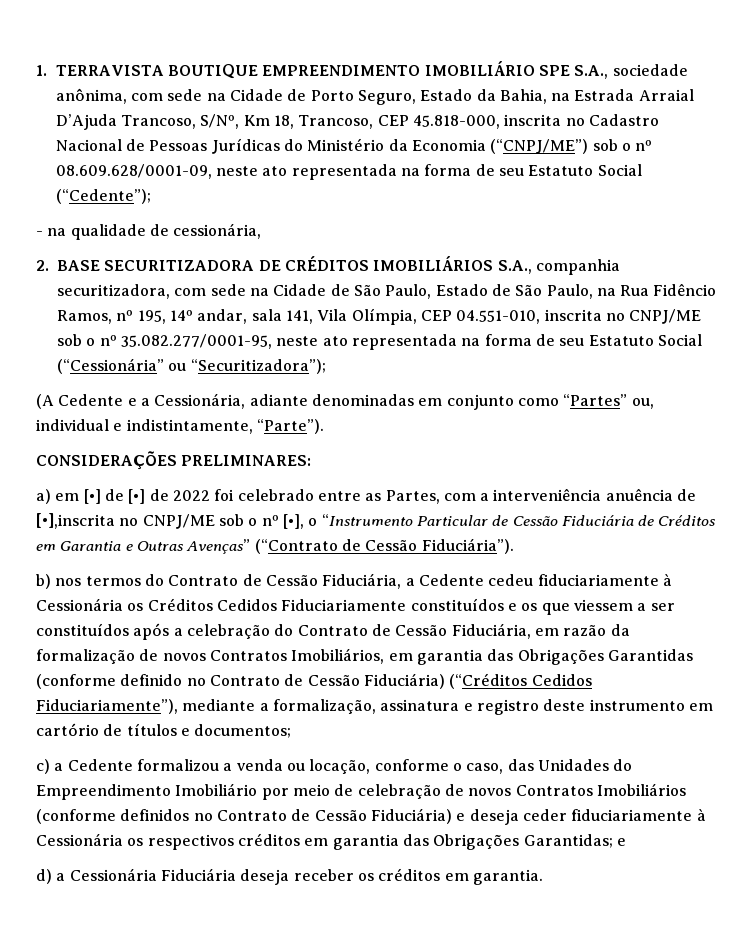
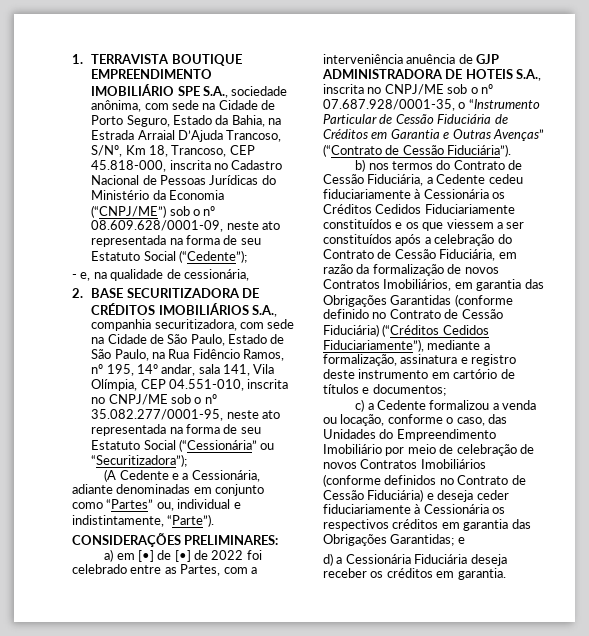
- - na qualidade de cessionária,
+ - e, na qualidade de cessionária,
- a) em [•] de [•] de 2022 foi celebrado entre as Partes, com a interveniência anuência de [•],inscrita no CNPJ/ME sob o nº [•], o “Instrumento Particular de Cessão Fiduciária de Créditos em Garantia e Outras Avenças” (“Contrato de Cessão Fiduciária”).
+ a) em [•] de [•] de 2022 foi celebrado entre as Partes, com a interveniência anuência de GJP ADMINISTRADORA DE HOTEIS S.A., inscrita no CNPJ/ME sob o nº 07.687.928/0001-35, o “Instrumento Particular de Cessão Fiduciária de Créditos em Garantia e Outras Avenças” (“Contrato de Cessão Fiduciária”).

